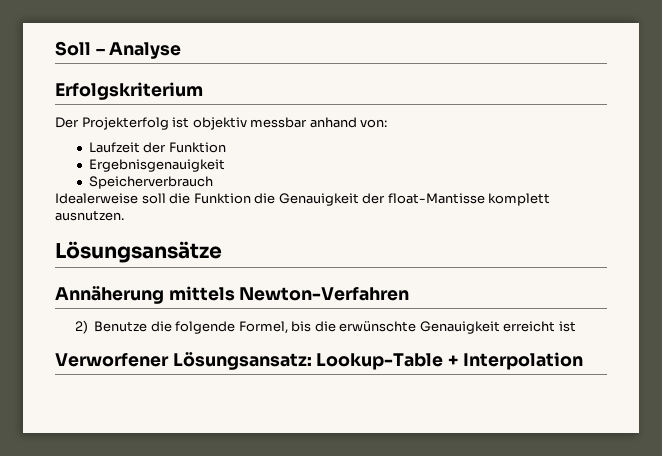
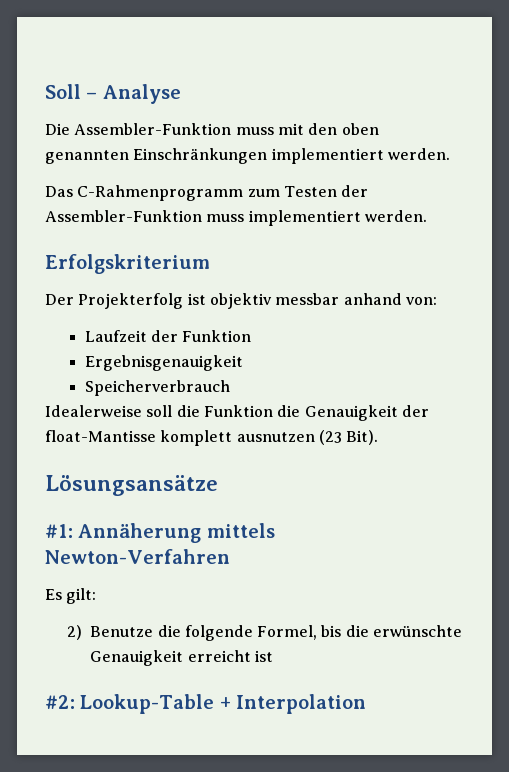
+ Die Assembler-Funktion muss mit den oben genannten Einschränkungen implementiert werden.
+ Das C-Rahmenprogramm zum Testen der Assembler-Funktion muss implementiert werden.
- Idealerweise soll die Funktion die Genauigkeit der float-Mantisse komplett ausnutzen.
+ Idealerweise soll die Funktion die Genauigkeit der float-Mantisse komplett ausnutzen (23 Bit).
- Annäherung mittels Newton-Verfahren
+ #1: Annäherung mittels Newton-Verfahren
+ Es gilt:
- Verworfener Lösungsansatz: Lookup-Table + Interpolation
+ #2: Lookup-Table + Interpolation

